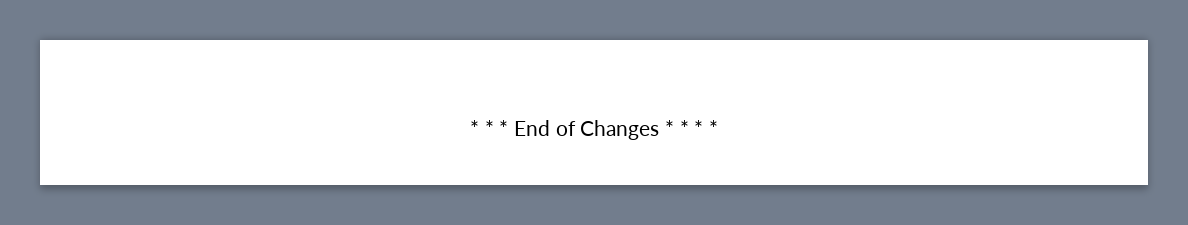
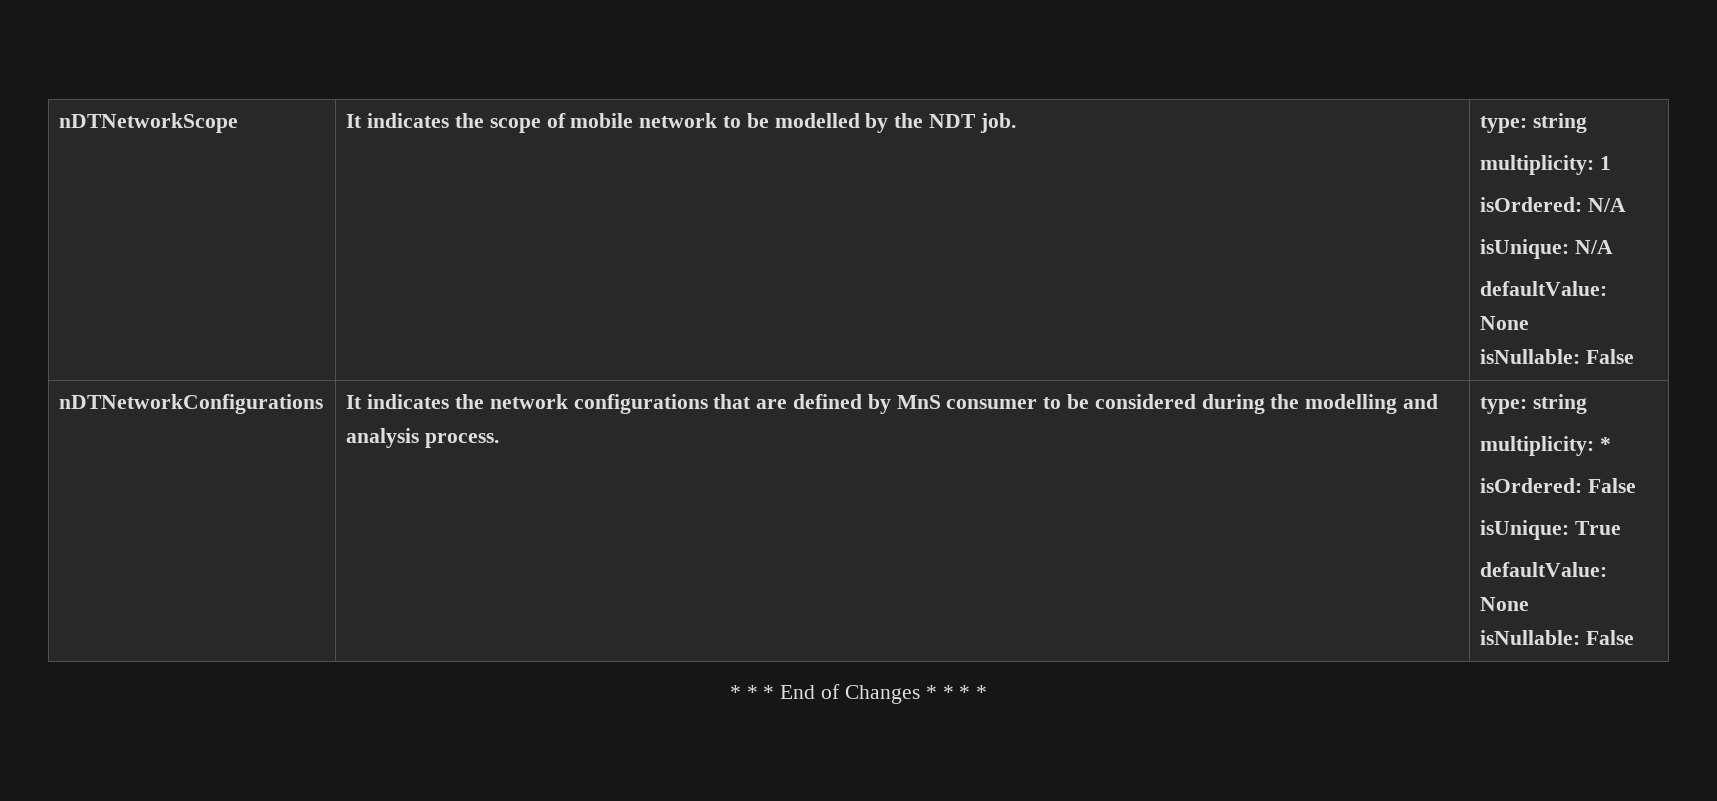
+ nDTNetworkScope | It indicates the scope of mobile network to be modelled by the NDT job. | type: string
+ multiplicity: 1
+ isOrdered: N/A
+ isUnique: N/A
+ defaultValue: None
+ isNullable: False
+ nDTNetworkConfigurations | It indicates the network configurations that are defined by MnS consumer to be considered during the modelling and analysis process. | type: string
+ multiplicity: *
+ isOrdered: False
+ isUnique: True
+ defaultValue: None
+ isNullable: False

